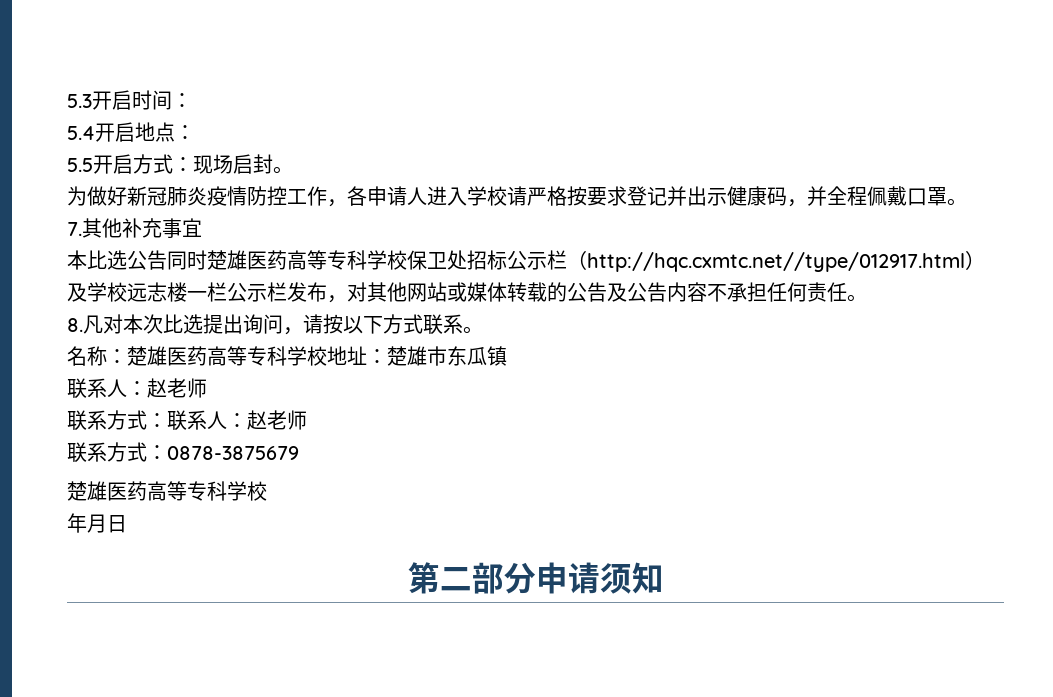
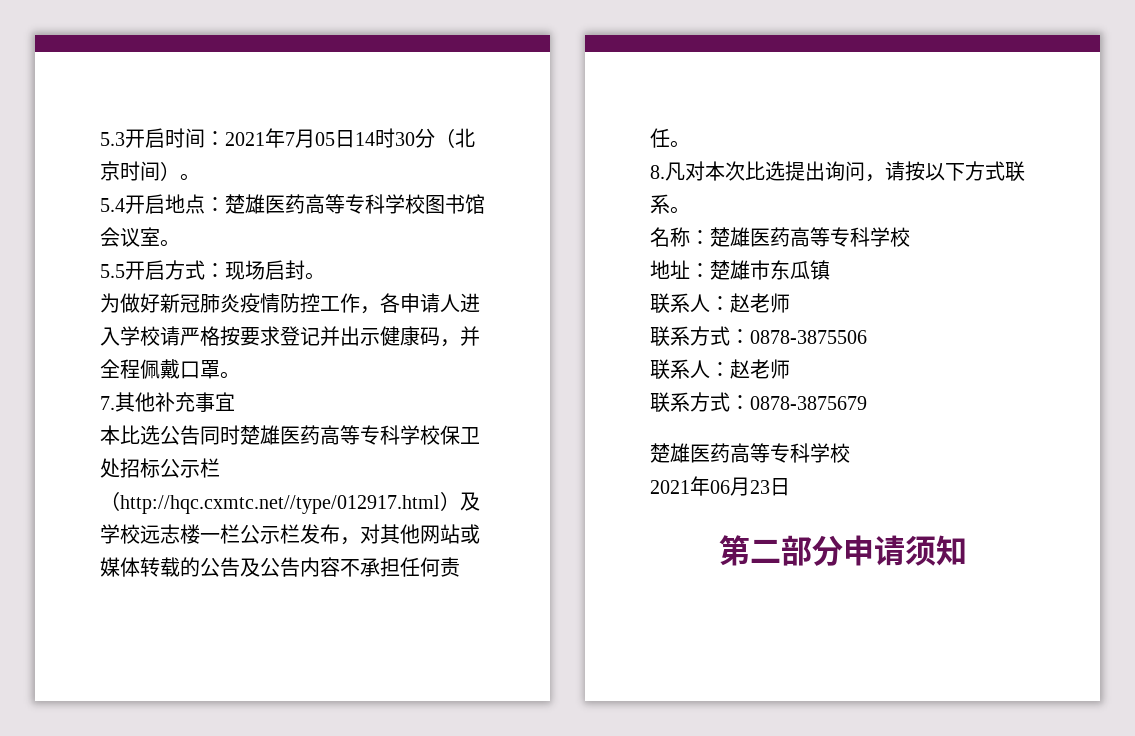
- 5.3开启时间：
- 5.4开启地点：
+ 5.3开启时间：2021年7月05日14时30分（北京时间）。
+ 5.4开启地点：楚雄医药高等专科学校图书馆会议室。
- 名称：楚雄医药高等专科学校地址：楚雄市东瓜镇
+ 名称：楚雄医药高等专科学校
+ 地址：楚雄市东瓜镇
- 联系方式：联系人：赵老师
+ 联系方式：0878-3875506
+ 联系人：赵老师
- 年月日
+ 2021年06月23日

